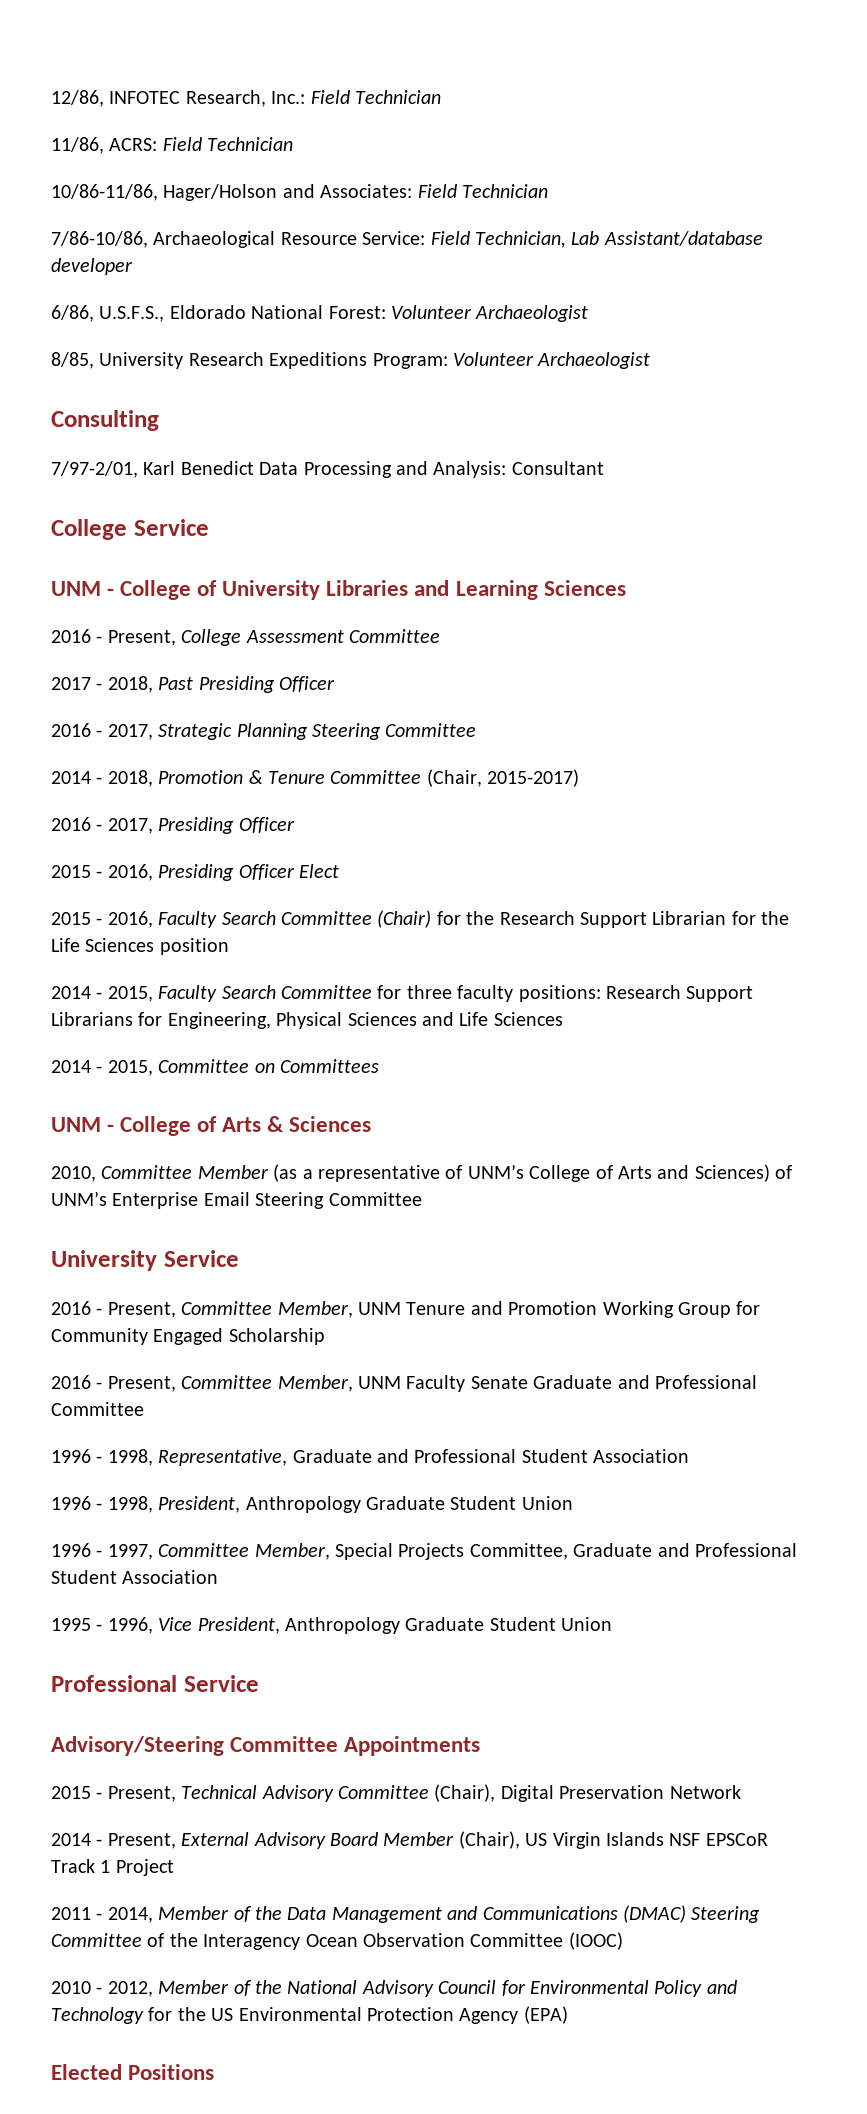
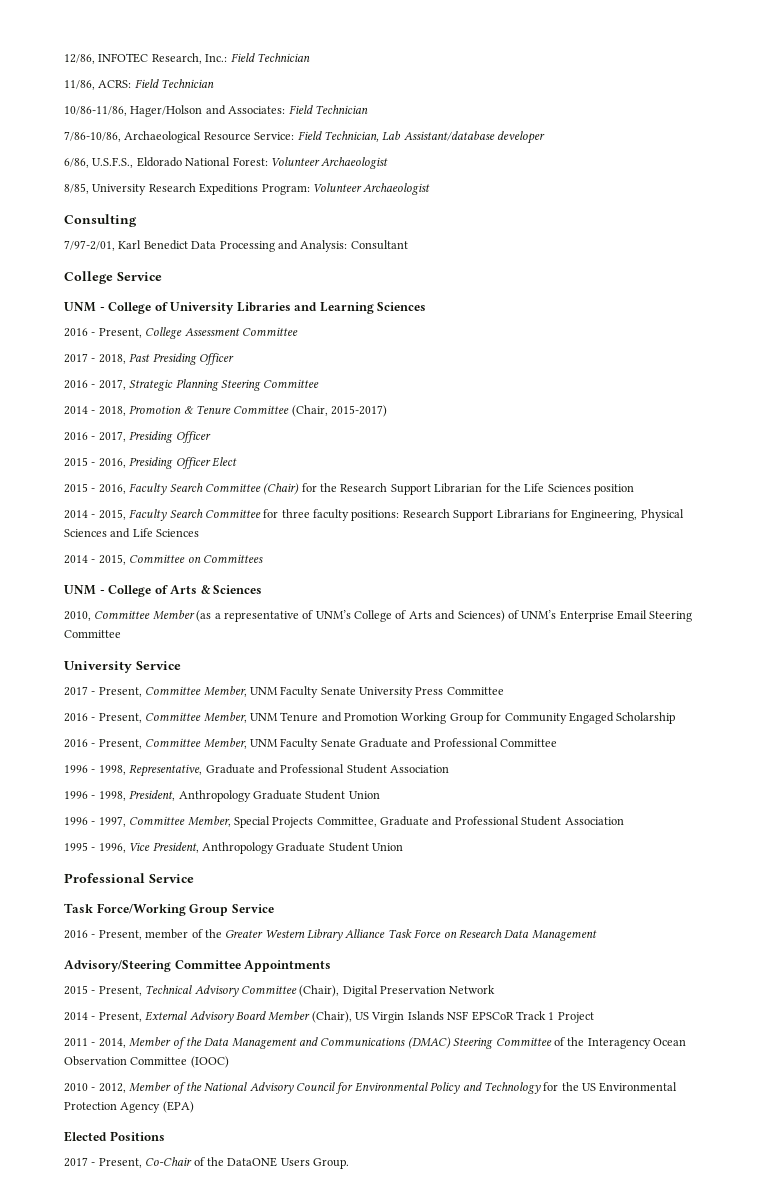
+ 2017 - Present, Committee Member, UNM Faculty Senate University Press Committee
+ Task Force/Working Group Service
+ 2016 - Present, member of the Greater Western Library Alliance Task Force on Research Data Management
+ 2017 - Present, Co-Chair of the DataONE Users Group.

